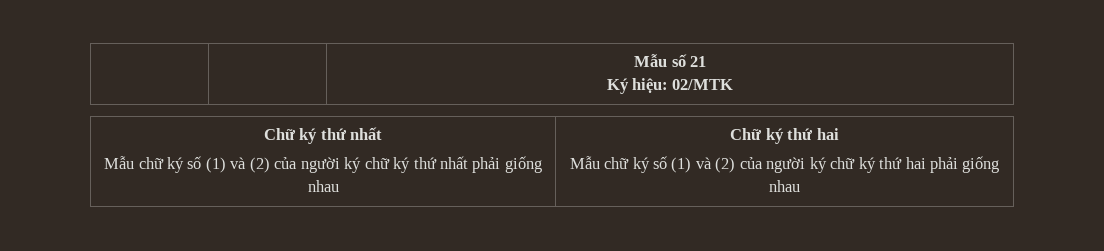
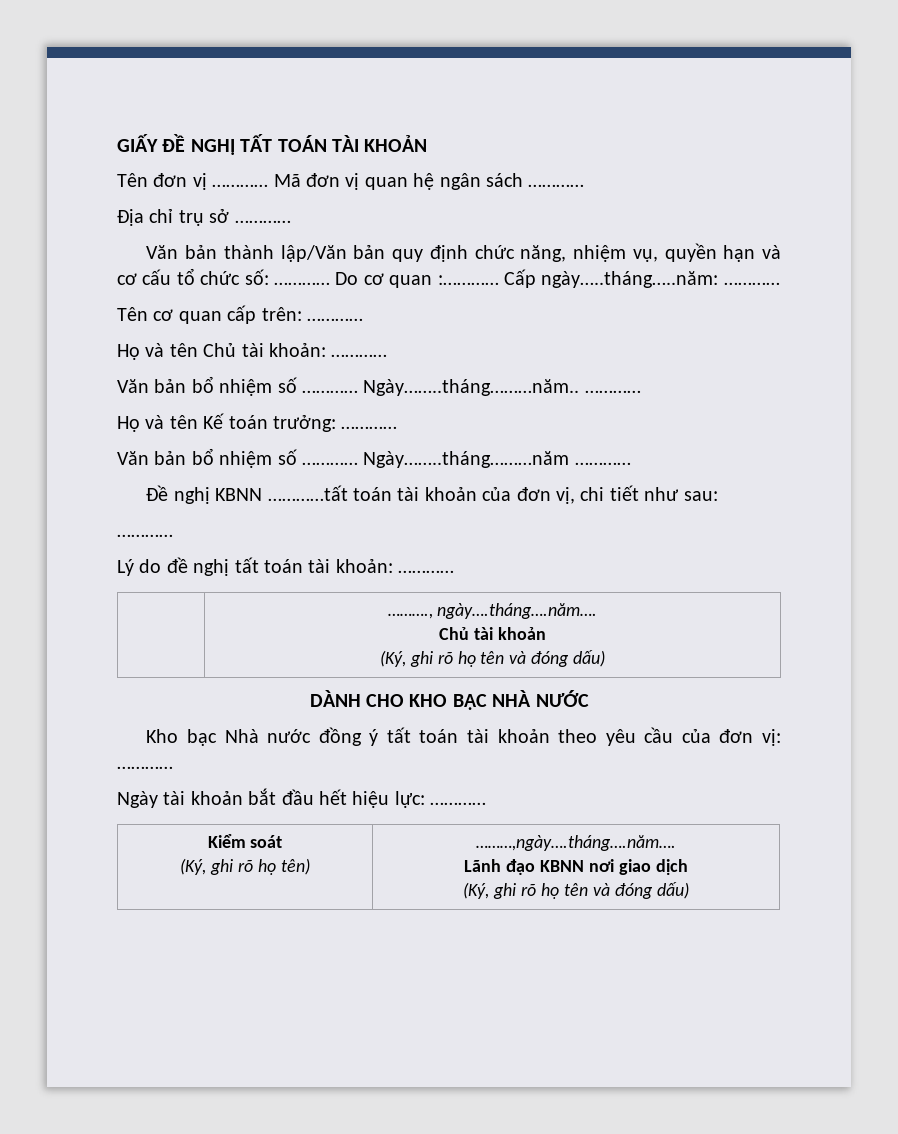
- | | Mẫu số 21
- Ký hiệu: 02/MTK
- Chữ ký thứ nhất
- Mẫu chữ ký số (1) và (2) của người ký chữ ký thứ nhất phải giống nhau | Chữ ký thứ hai
- Mẫu chữ ký số (1) và (2) của người ký chữ ký thứ hai phải giống nhau
+ GIẤY ĐỀ NGHỊ TẤT TOÁN TÀI KHOẢN
+ Tên đơn vị ………… Mã đơn vị quan hệ ngân sách …………
+ Địa chỉ trụ sở …………
+ Văn bản thành lập/Văn bản quy định chức năng, nhiệm vụ, quyền hạn và cơ cấu tổ chức số: ………… Do cơ quan :………… Cấp ngày…..tháng…..năm: …………
+ Tên cơ quan cấp trên: …………
+ Họ và tên Chủ tài khoản: …………
+ Văn bản bổ nhiệm số ………… Ngày……..tháng………năm.. …………
+ Họ và tên Kế toán trưởng: …………
+ Văn bản bổ nhiệm số ………… Ngày……..tháng………năm …………
+ Đề nghị KBNN …………tất toán tài khoản của đơn vị, chi tiết như sau:
+ …………
+ Lý do đề nghị tất toán tài khoản: …………
+ | ………., ngày….tháng….năm….
+ Chủ tài khoản
+ (Ký, ghi rõ họ tên và đóng dấu)
+ DÀNH CHO KHO BẠC NHÀ NƯỚC
+ Kho bạc Nhà nước đồng ý tất toán tài khoản theo yêu cầu của đơn vị: …………
+ Ngày tài khoản bắt đầu hết hiệu lực: …………
+ Kiểm soát
+ (Ký, ghi rõ họ tên) | ………,ngày….tháng….năm….
+ Lãnh đạo KBNN nơi giao dịch
+ (Ký, ghi rõ họ tên và đóng dấu)

